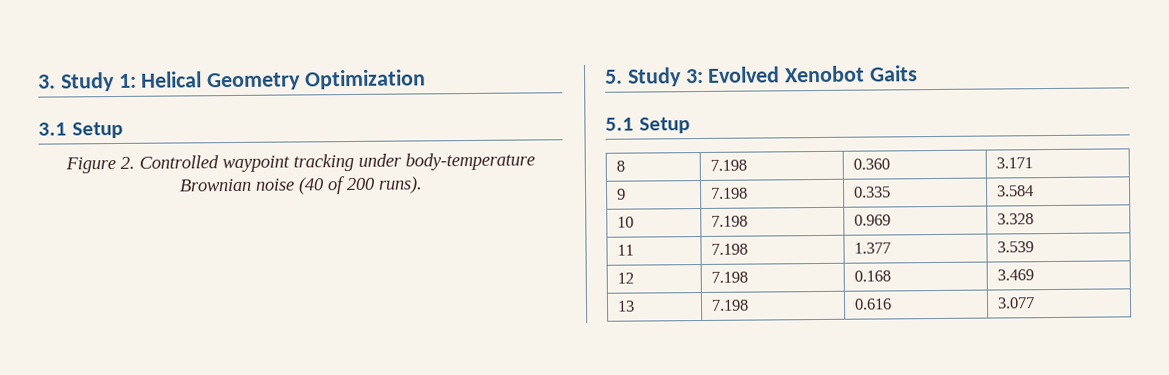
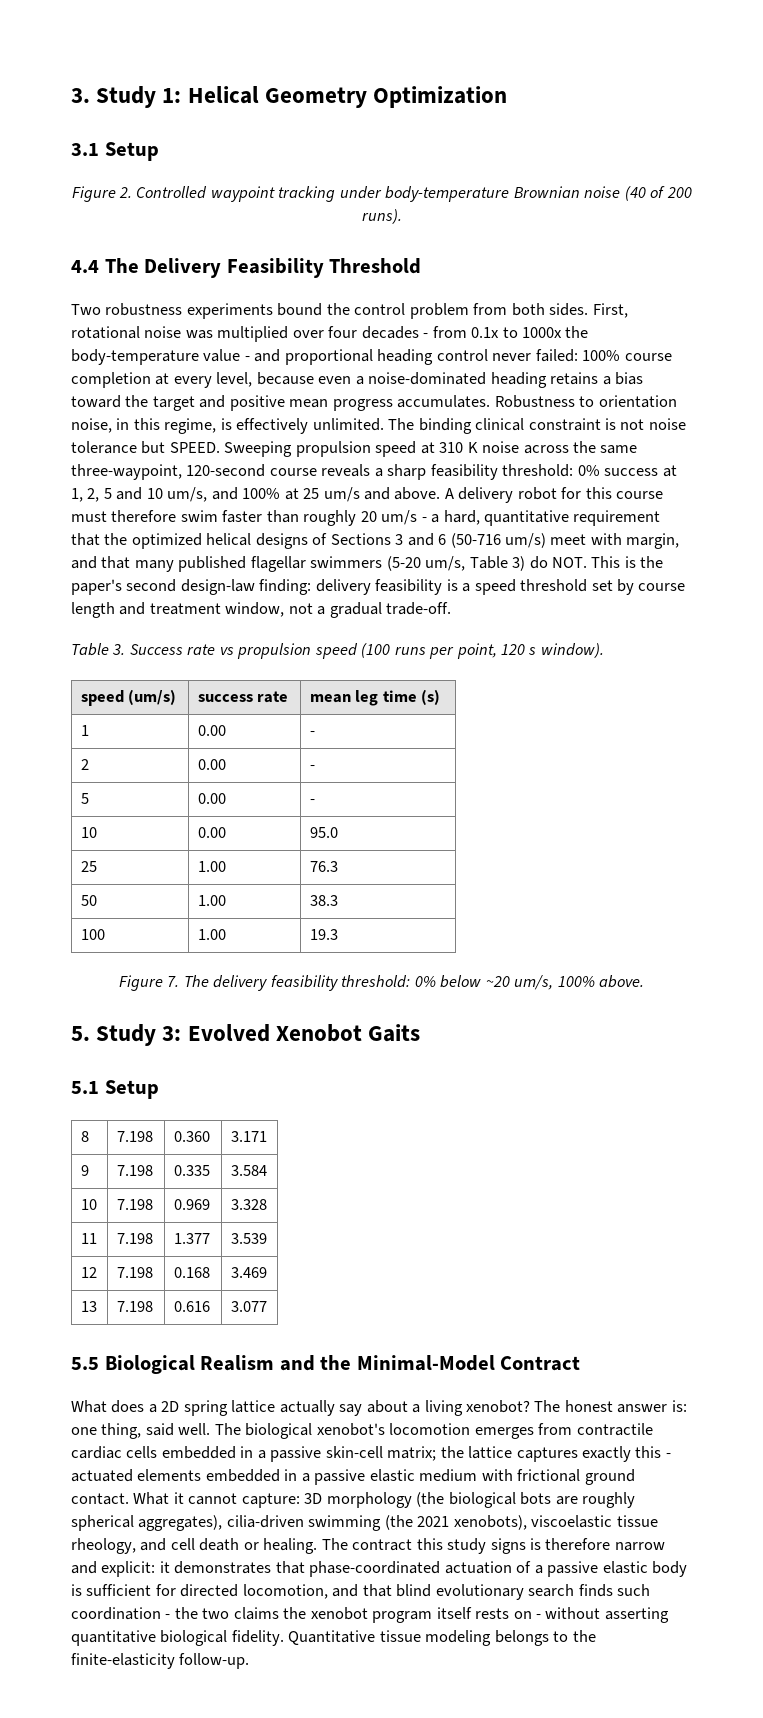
+ 4.4 The Delivery Feasibility Threshold
+ Two robustness experiments bound the control problem from both sides. First, rotational noise was multiplied over four decades - from 0.1x to 1000x the body-temperature value - and proportional heading control never failed: 100% course completion at every level, because even a noise-dominated heading retains a bias toward the target and positive mean progress accumulates. Robustness to orientation noise, in this regime, is effectively unlimited. The binding clinical constraint is not noise tolerance but SPEED. Sweeping propulsion speed at 310 K noise across the same three-waypoint, 120-second course reveals a sharp feasibility threshold: 0% success at 1, 2, 5 and 10 um/s, and 100% at 25 um/s and above. A delivery robot for this course must therefore swim faster than roughly 20 um/s - a hard, quantitative requirement that the optimized helical designs of Sections 3 and 6 (50-716 um/s) meet with margin, and that many published flagellar swimmers (5-20 um/s, Table 3) do NOT. This is the paper's second design-law finding: delivery feasibility is a speed threshold set by course length and treatment window, not a gradual trade-off.
+ Table 3. Success rate vs propulsion speed (100 runs per point, 120 s window).
+ speed (um/s) | success rate | mean leg time (s)
+ 1 | 0.00 | -
+ 2 | 0.00 | -
+ 5 | 0.00 | -
+ 10 | 0.00 | 95.0
+ 25 | 1.00 | 76.3
+ 50 | 1.00 | 38.3
+ 100 | 1.00 | 19.3
+ Figure 7. The delivery feasibility threshold: 0% below ~20 um/s, 100% above.
+ 5.5 Biological Realism and the Minimal-Model Contract
+ What does a 2D spring lattice actually say about a living xenobot? The honest answer is: one thing, said well. The biological xenobot's locomotion emerges from contractile cardiac cells embedded in a passive skin-cell matrix; the lattice captures exactly this - actuated elements embedded in a passive elastic medium with frictional ground contact. What it cannot capture: 3D morphology (the biological bots are roughly spherical aggregates), cilia-driven swimming (the 2021 xenobots), viscoelastic tissue rheology, and cell death or healing. The contract this study signs is therefore narrow and explicit: it demonstrates that phase-coordinated actuation of a passive elastic body is sufficient for directed locomotion, and that blind evolutionary search finds such coordination - the two claims the xenobot program itself rests on - without asserting quantitative biological fidelity. Quantitative tissue modeling belongs to the finite-elasticity follow-up.

